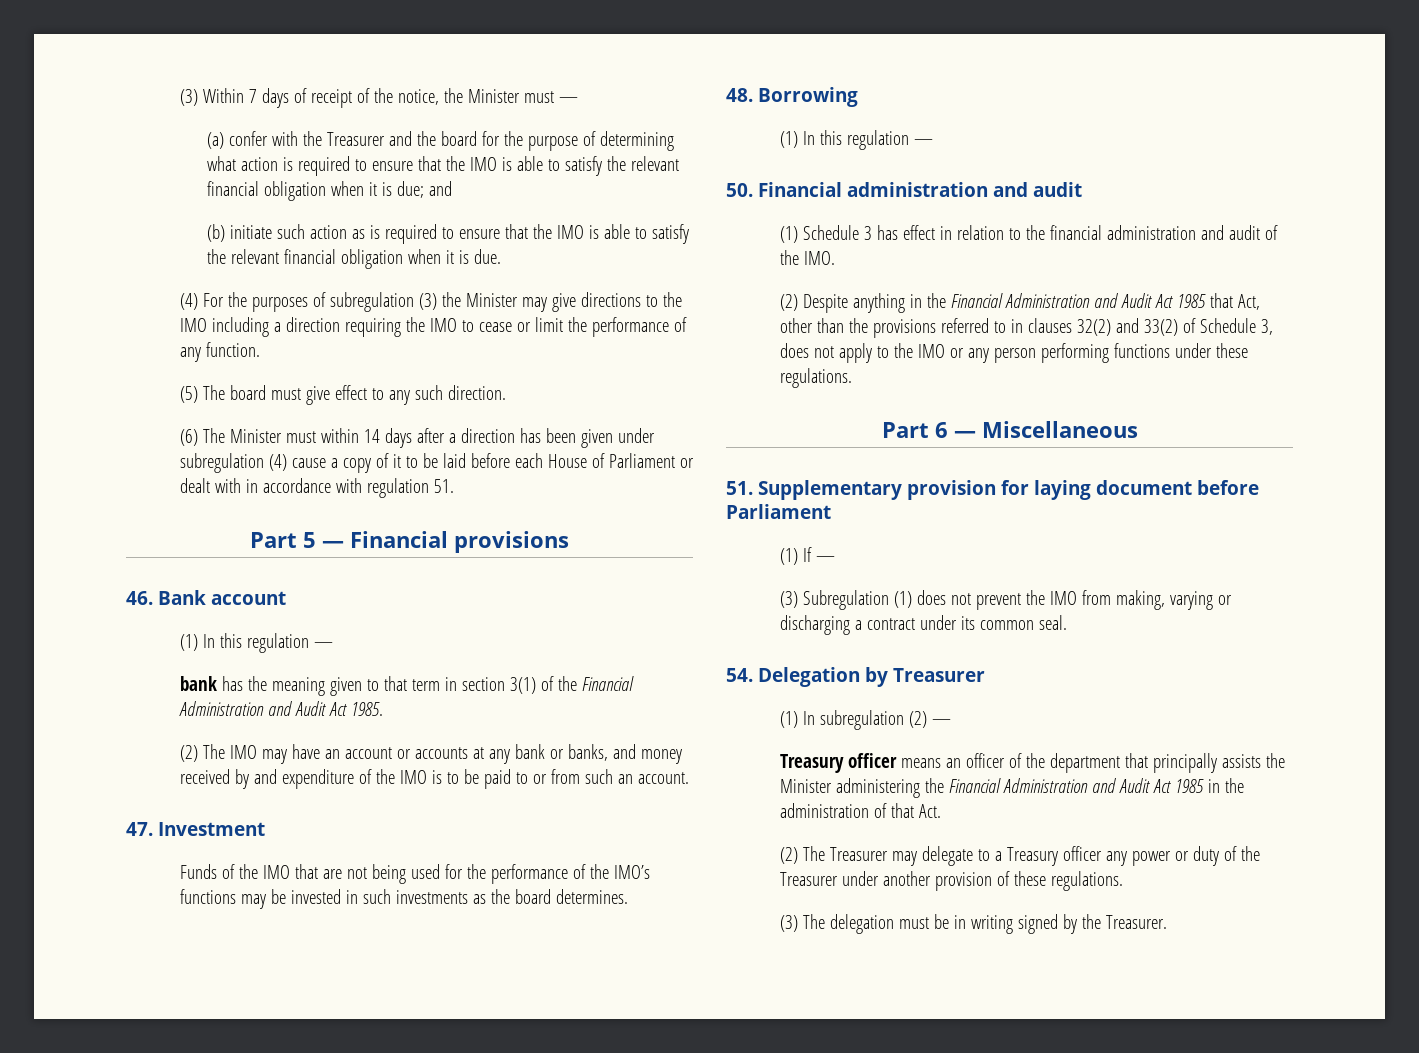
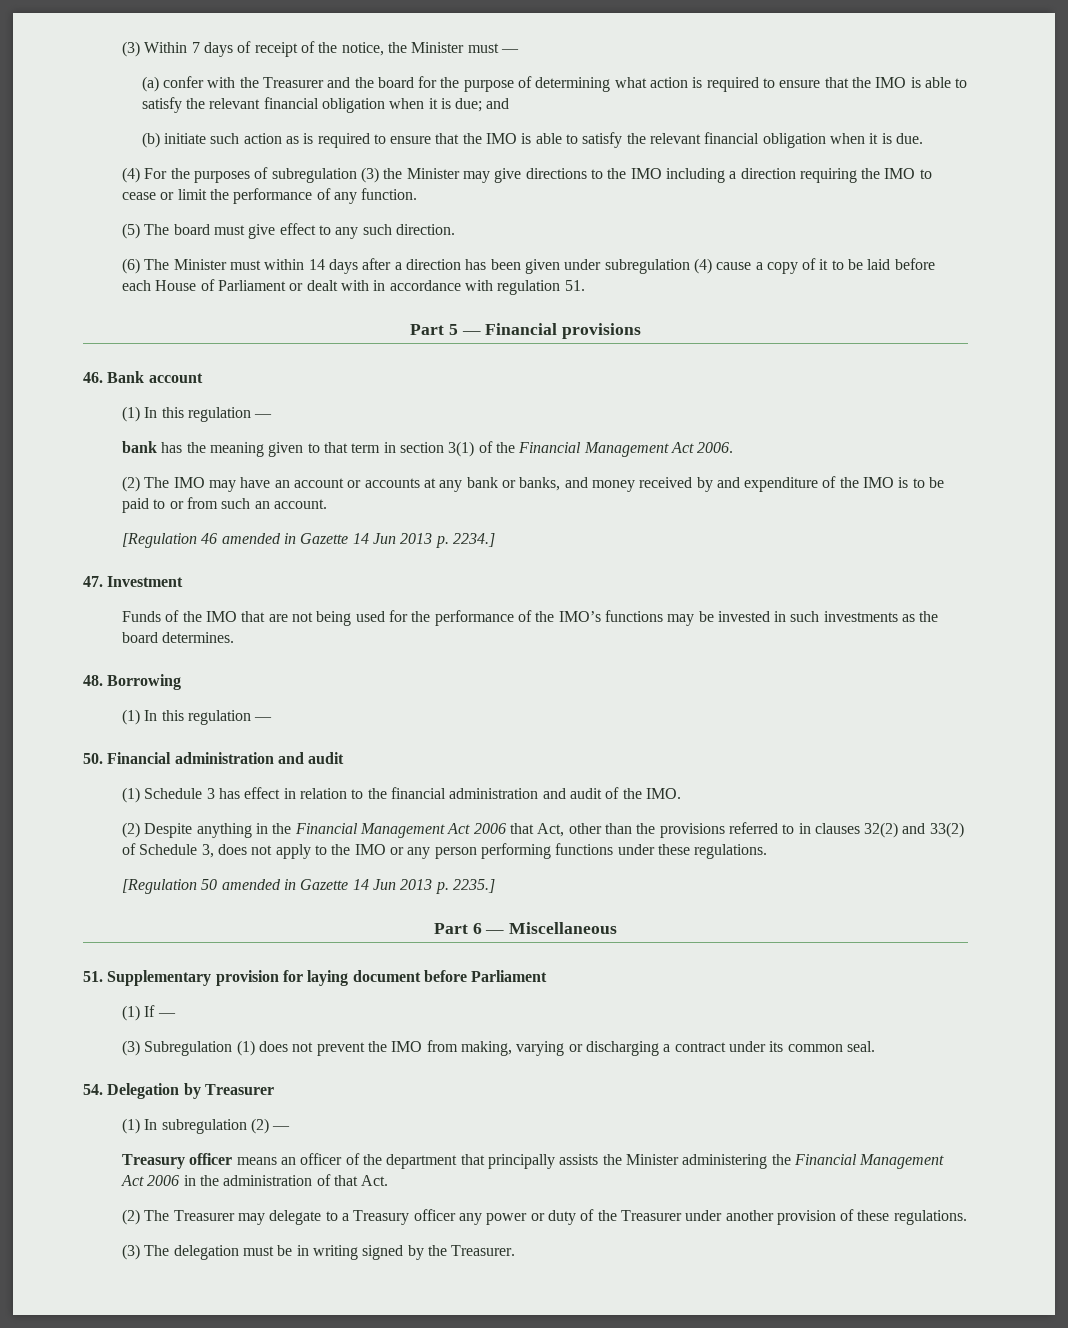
- bank has the meaning given to that term in section 3(1) of the Financial Administration and Audit Act 1985.
+ bank has the meaning given to that term in section 3(1) of the Financial Management Act 2006.
+ [Regulation 46 amended in Gazette 14 Jun 2013 p. 2234.]
- (2) Despite anything in the Financial Administration and Audit Act 1985 that Act, other than the provisions referred to in clauses 32(2) and 33(2) of Schedule 3, does not apply to the IMO or any person performing functions under these regulations.
+ (2) Despite anything in the Financial Management Act 2006 that Act, other than the provisions referred to in clauses 32(2) and 33(2) of Schedule 3, does not apply to the IMO or any person performing functions under these regulations.
+ [Regulation 50 amended in Gazette 14 Jun 2013 p. 2235.]
- Treasury officer means an officer of the department that principally assists the Minister administering the Financial Administration and Audit Act 1985 in the administration of that Act.
+ Treasury officer means an officer of the department that principally assists the Minister administering the Financial Management Act 2006 in the administration of that Act.

